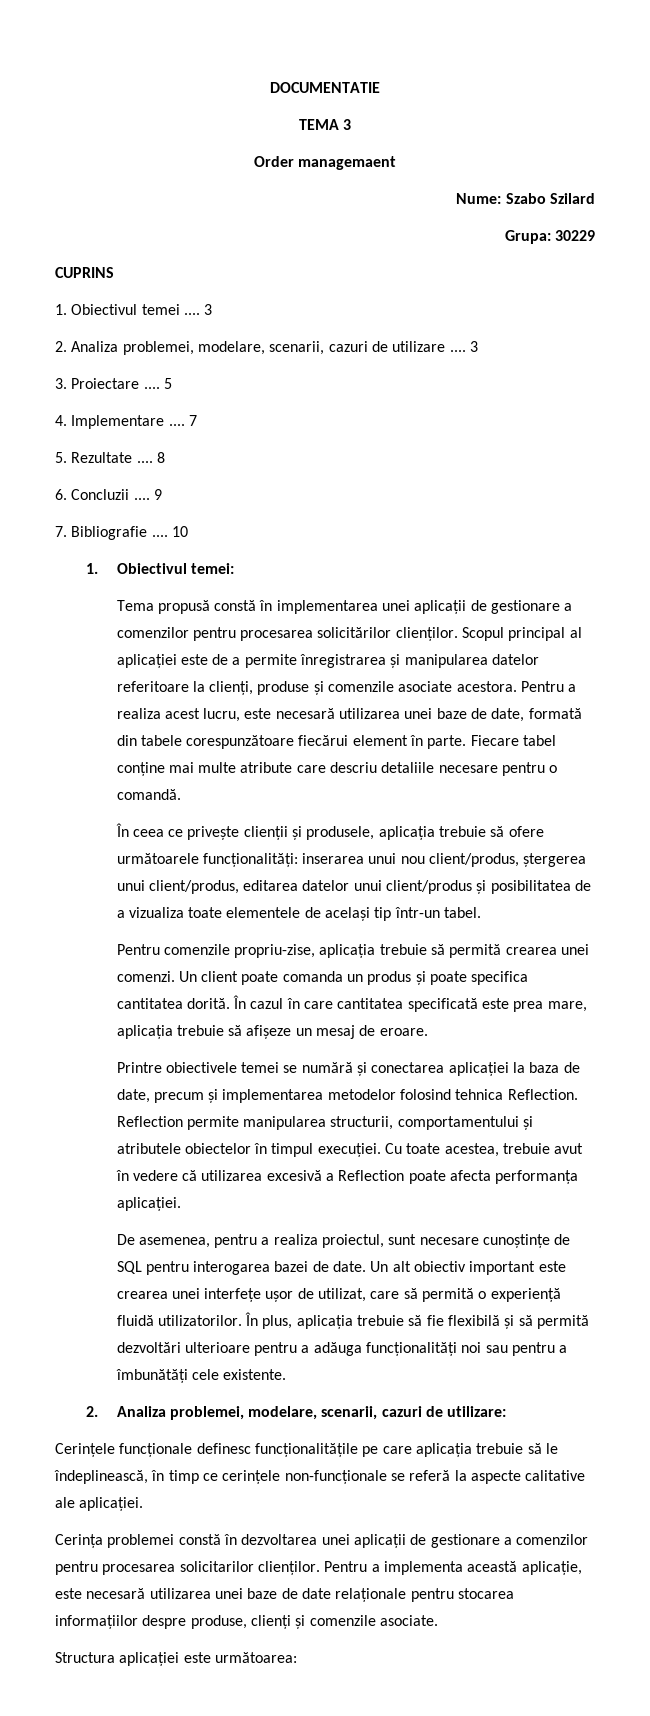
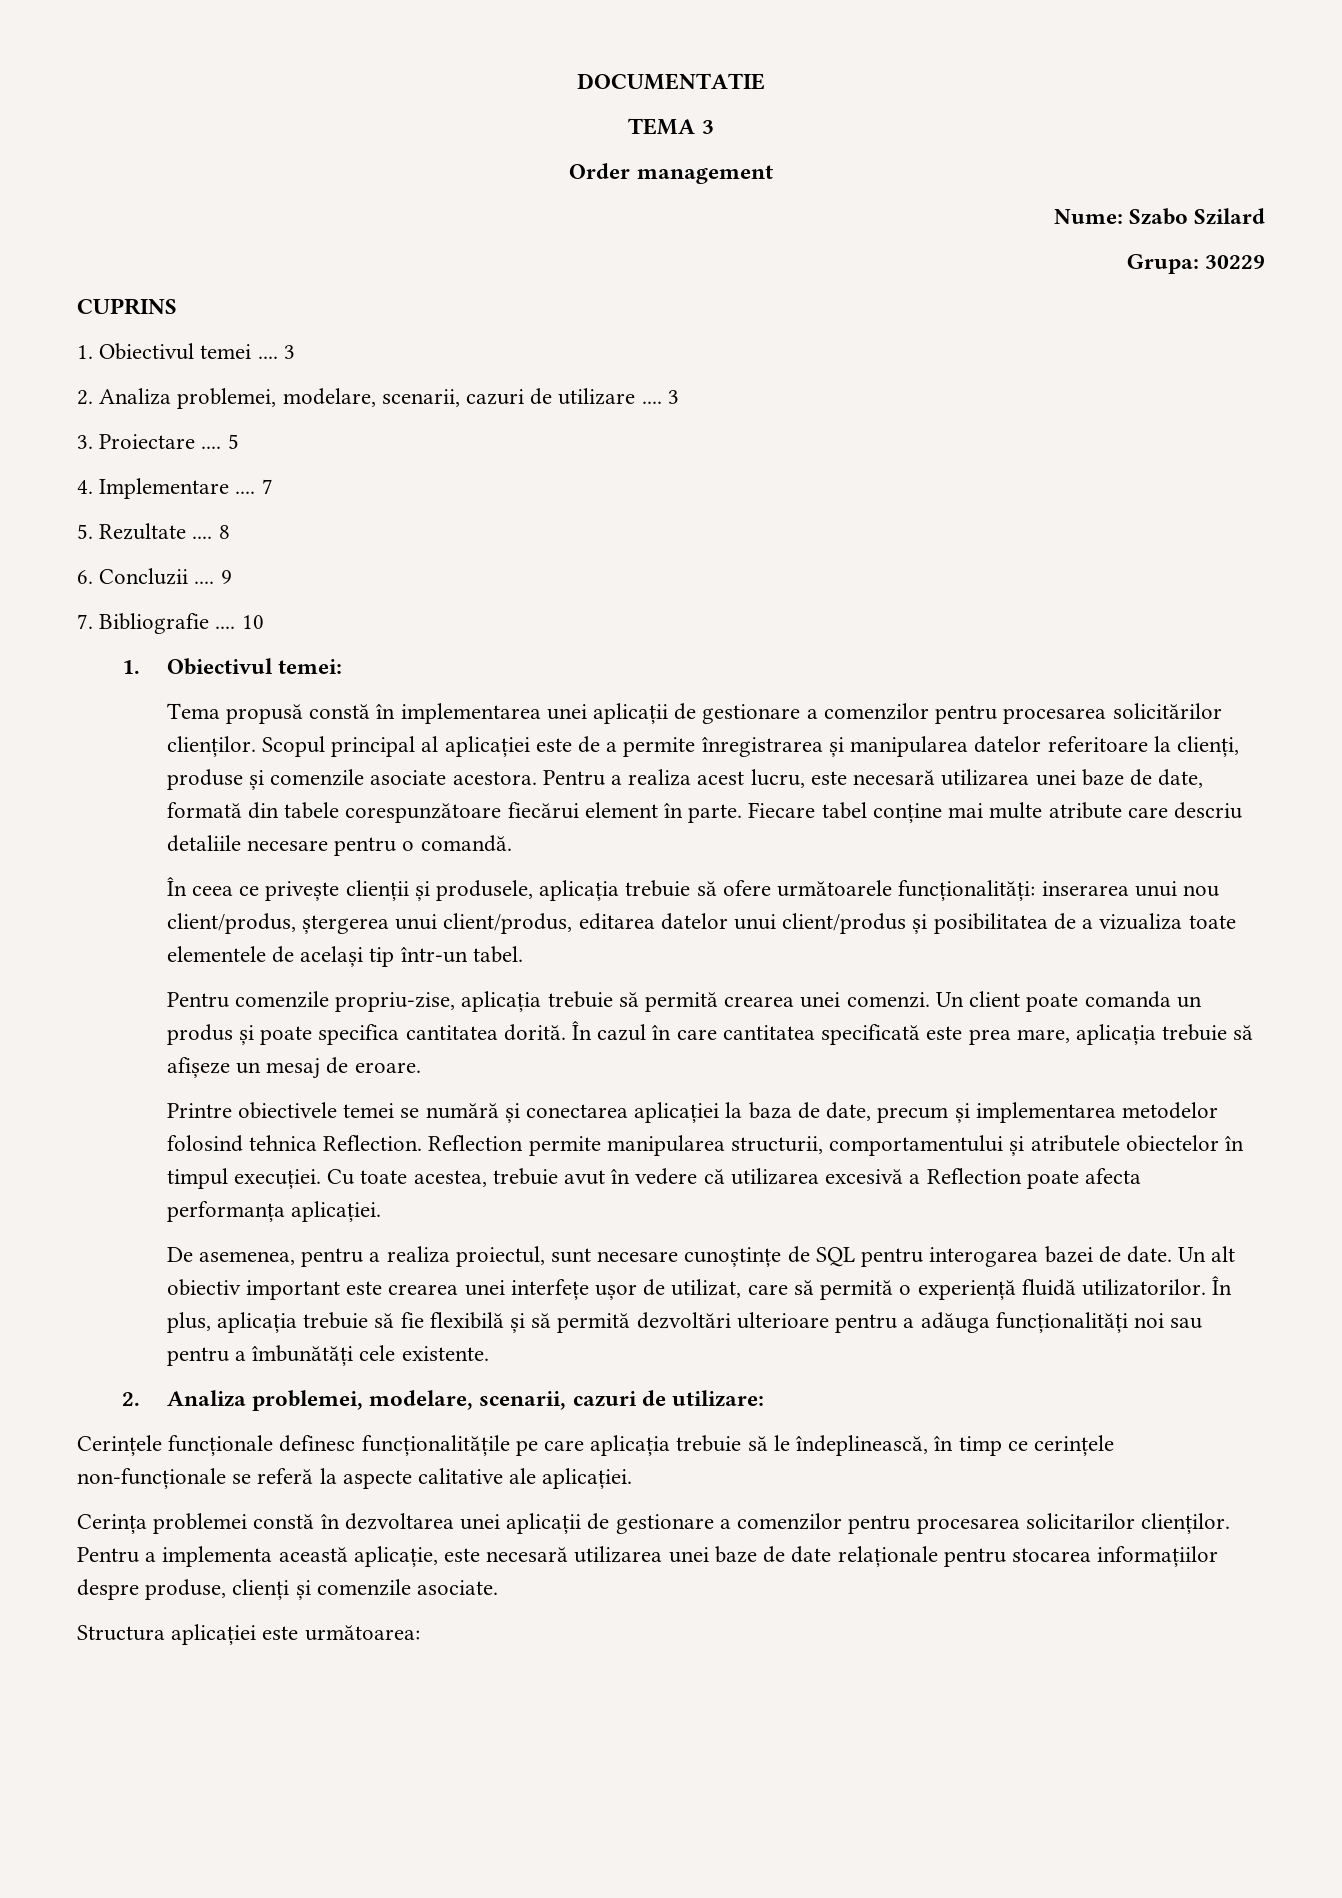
- Order managemaent
+ Order management

